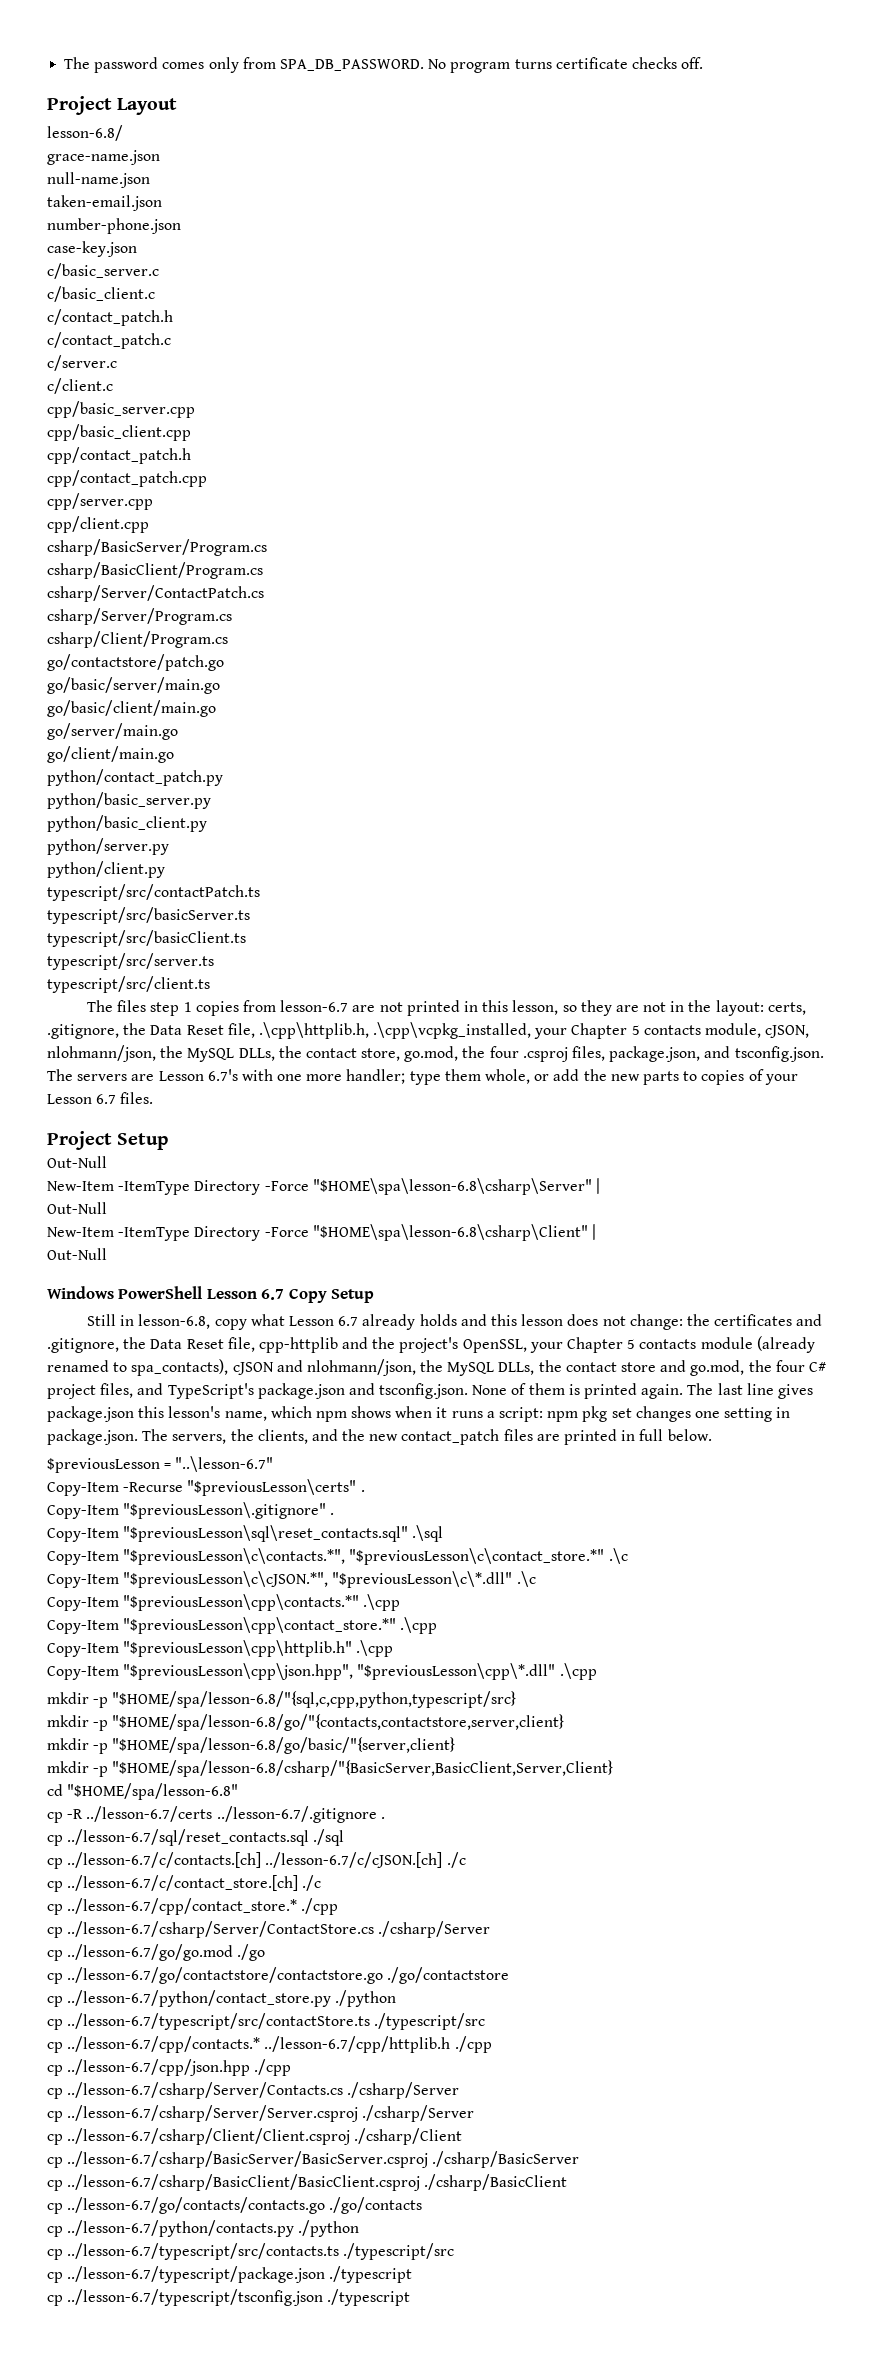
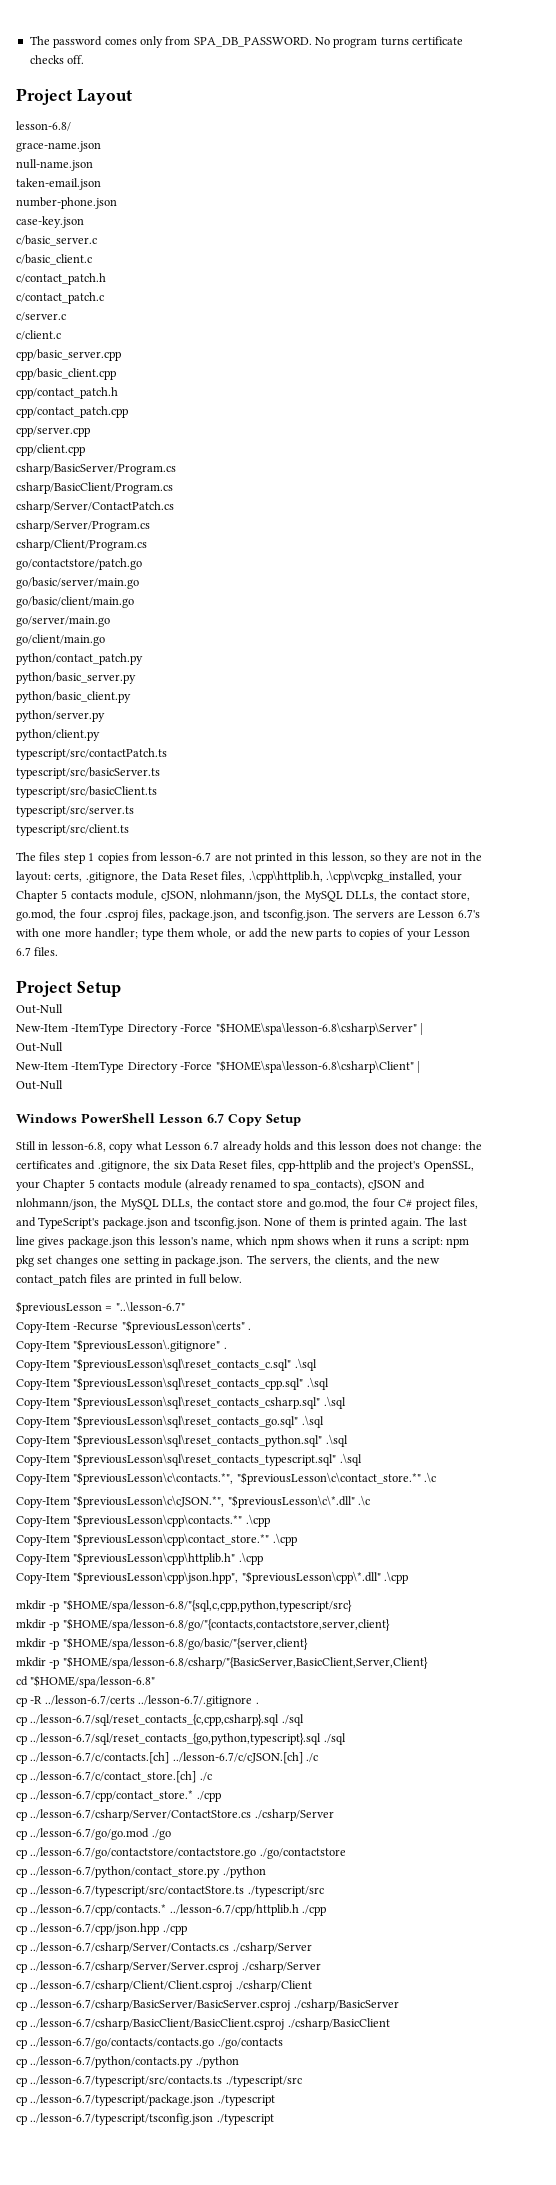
- certs, .gitignore, the Data Reset file, .\cpp\httplib.h, .\cpp\vcpkg_installed, your Chapter 5 contacts module, cJSON, nlohmann/json, the MySQL DLLs, the contact store, go.mod, the four .csproj files, package.json, and tsconfig.json. The servers are Lesson 6.7's with one more handler;
+ certs, .gitignore, the Data Reset files, .\cpp\httplib.h, .\cpp\vcpkg_installed, your Chapter 5 contacts module, cJSON, nlohmann/json, the MySQL DLLs, the contact store, go.mod, the four .csproj files, package.json, and tsconfig.json. The servers are Lesson 6.7's with one more handler;
- the certificates and .gitignore, the Data Reset file, cpp-httplib and the project's OpenSSL, your Chapter 5 contacts module (already renamed to spa_contacts), cJSON and nlohmann/json, the MySQL DLLs, the contact store and go.mod, the four C# project files, and TypeScript's package.json and tsconfig.json. None of them is printed again.
+ the certificates and .gitignore, the six Data Reset files, cpp-httplib and the project's OpenSSL, your Chapter 5 contacts module (already renamed to spa_contacts), cJSON and nlohmann/json, the MySQL DLLs, the contact store and go.mod, the four C# project files, and TypeScript's package.json and tsconfig.json. None of them is printed again.
- Copy-Item "$previousLesson\sql\reset_contacts.sql" .\sql
+ Copy-Item "$previousLesson\sql\reset_contacts_c.sql" .\sql
+ Copy-Item "$previousLesson\sql\reset_contacts_cpp.sql" .\sql
+ Copy-Item "$previousLesson\sql\reset_contacts_csharp.sql" .\sql
+ Copy-Item "$previousLesson\sql\reset_contacts_go.sql" .\sql
+ Copy-Item "$previousLesson\sql\reset_contacts_python.sql" .\sql
+ Copy-Item "$previousLesson\sql\reset_contacts_typescript.sql" .\sql
- cp ../lesson-6.7/sql/reset_contacts.sql ./sql
+ cp ../lesson-6.7/sql/reset_contacts_{c,cpp,csharp}.sql ./sql
+ cp ../lesson-6.7/sql/reset_contacts_{go,python,typescript}.sql ./sql

